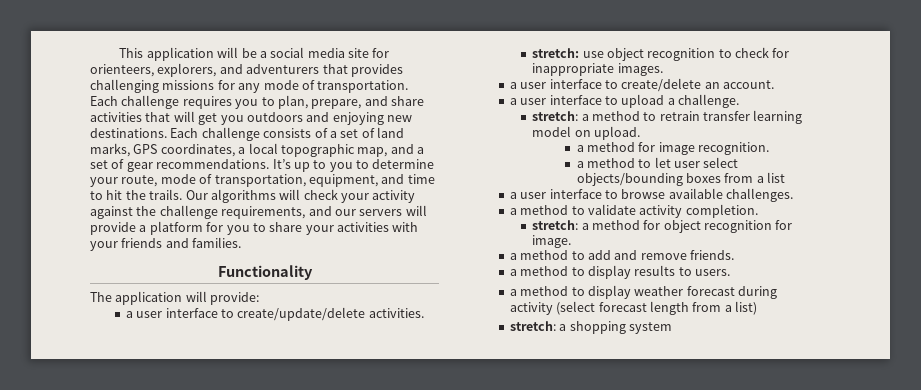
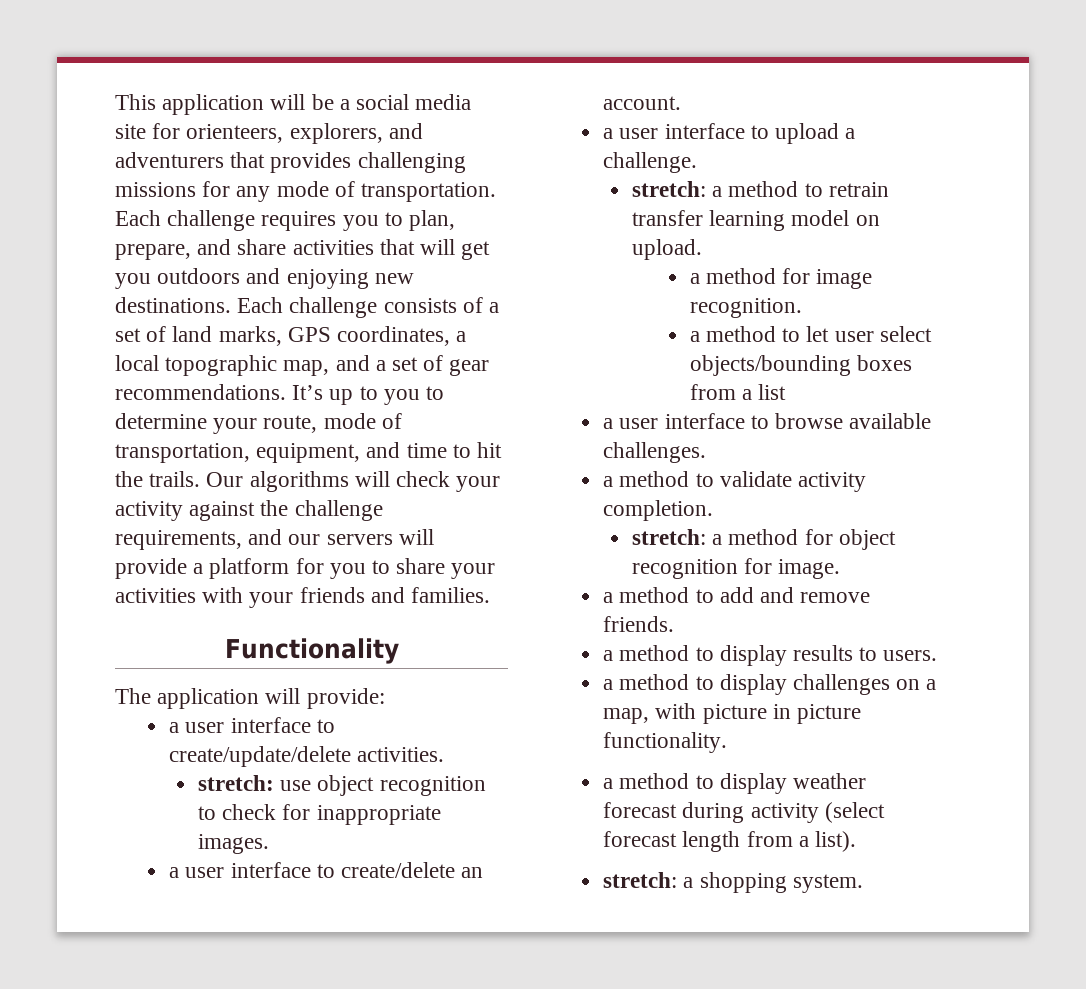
+ a method to display challenges on a map, with picture in picture functionality.
- a method to display weather forecast during activity (select forecast length from a list)
+ a method to display weather forecast during activity (select forecast length from a list).
- stretch: a shopping system
+ stretch: a shopping system.

